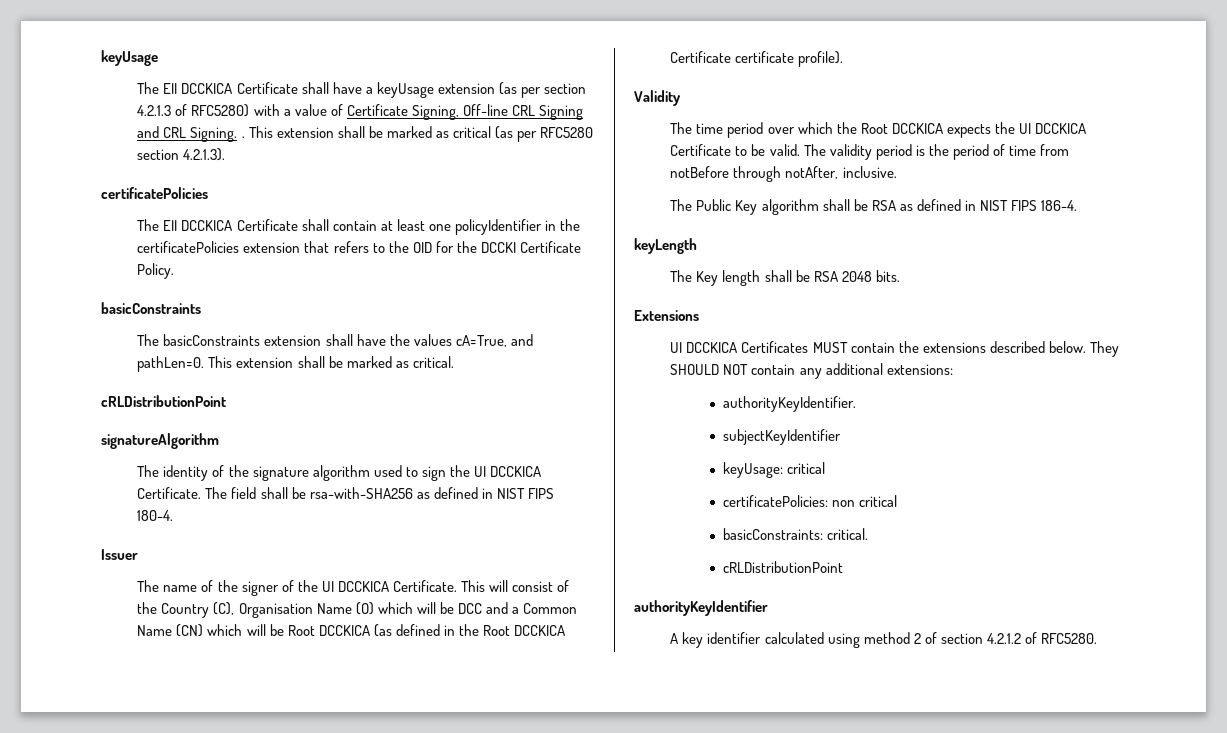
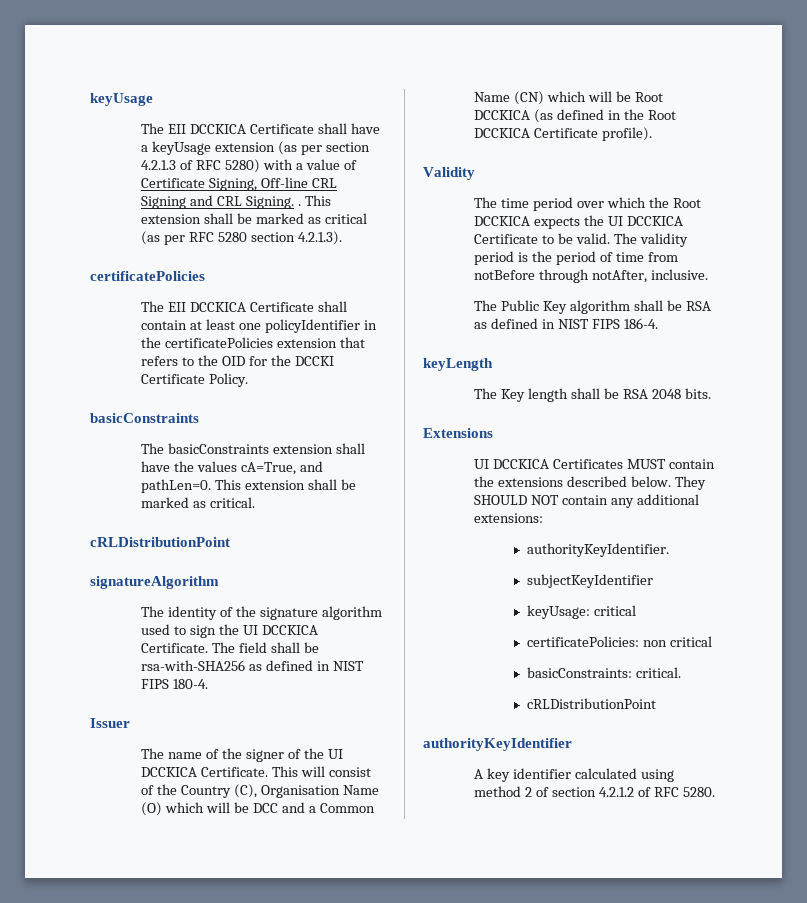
- The EII DCCKICA Certificate shall have a keyUsage extension (as per section 4.2.1.3 of RFC5280) with a value of Certificate Signing, Off-line CRL Signing and CRL Signing. .
+ The EII DCCKICA Certificate shall have a keyUsage extension (as per section 4.2.1.3 of RFC 5280) with a value of Certificate Signing, Off-line CRL Signing and CRL Signing. .
- This extension shall be marked as critical (as per RFC5280 section 4.2.1.3).
+ This extension shall be marked as critical (as per RFC 5280 section 4.2.1.3).
- This will consist of the Country (C), Organisation Name (O) which will be DCC and a Common Name (CN) which will be Root DCCKICA (as defined in the Root DCCKICA Certificate certificate profile).
+ This will consist of the Country (C), Organisation Name (O) which will be DCC and a Common Name (CN) which will be Root DCCKICA (as defined in the Root DCCKICA Certificate profile).
- A key identifier calculated using method 2 of section 4.2.1.2 of RFC5280.
+ A key identifier calculated using method 2 of section 4.2.1.2 of RFC 5280.

